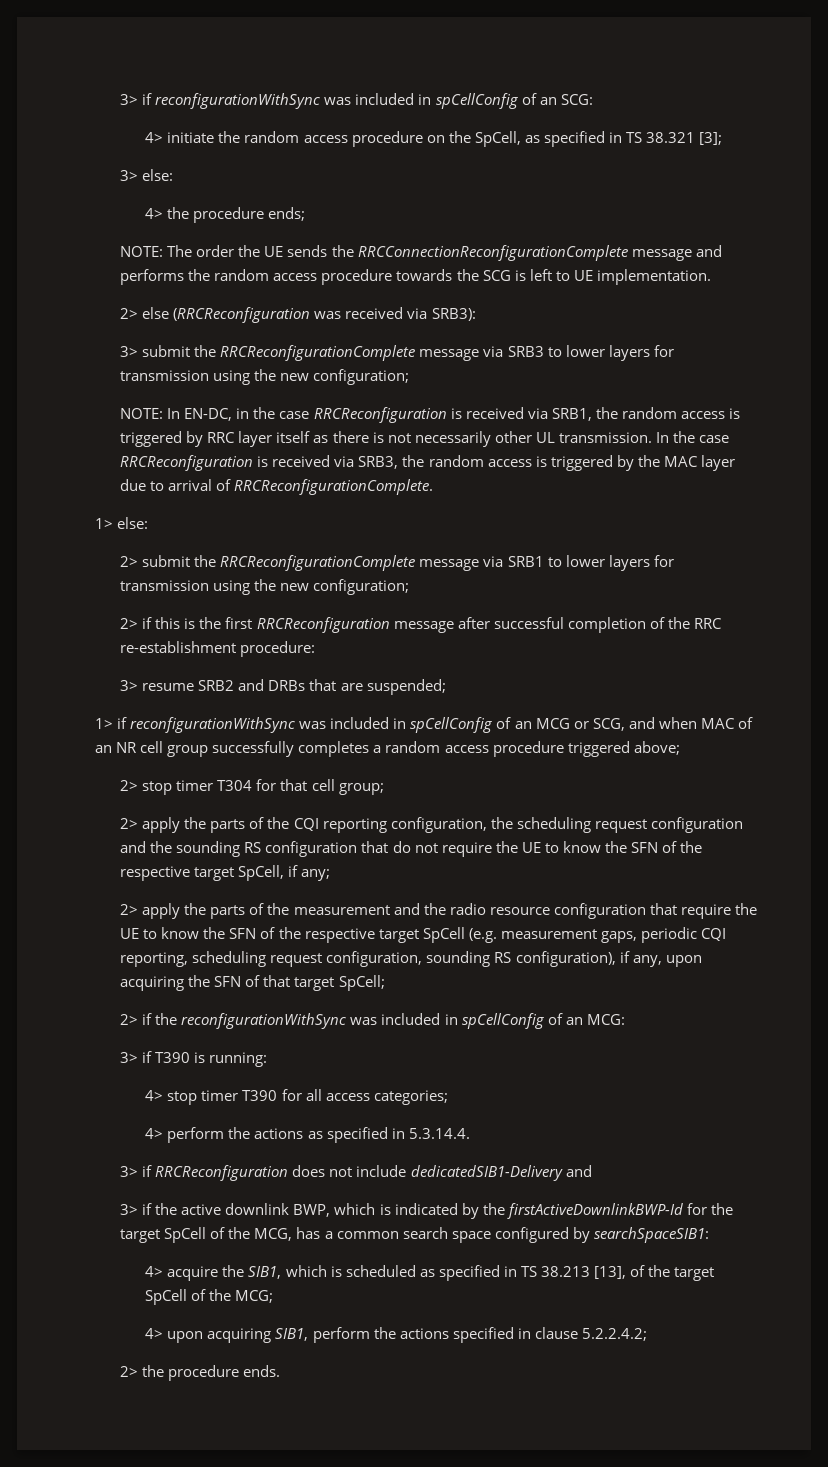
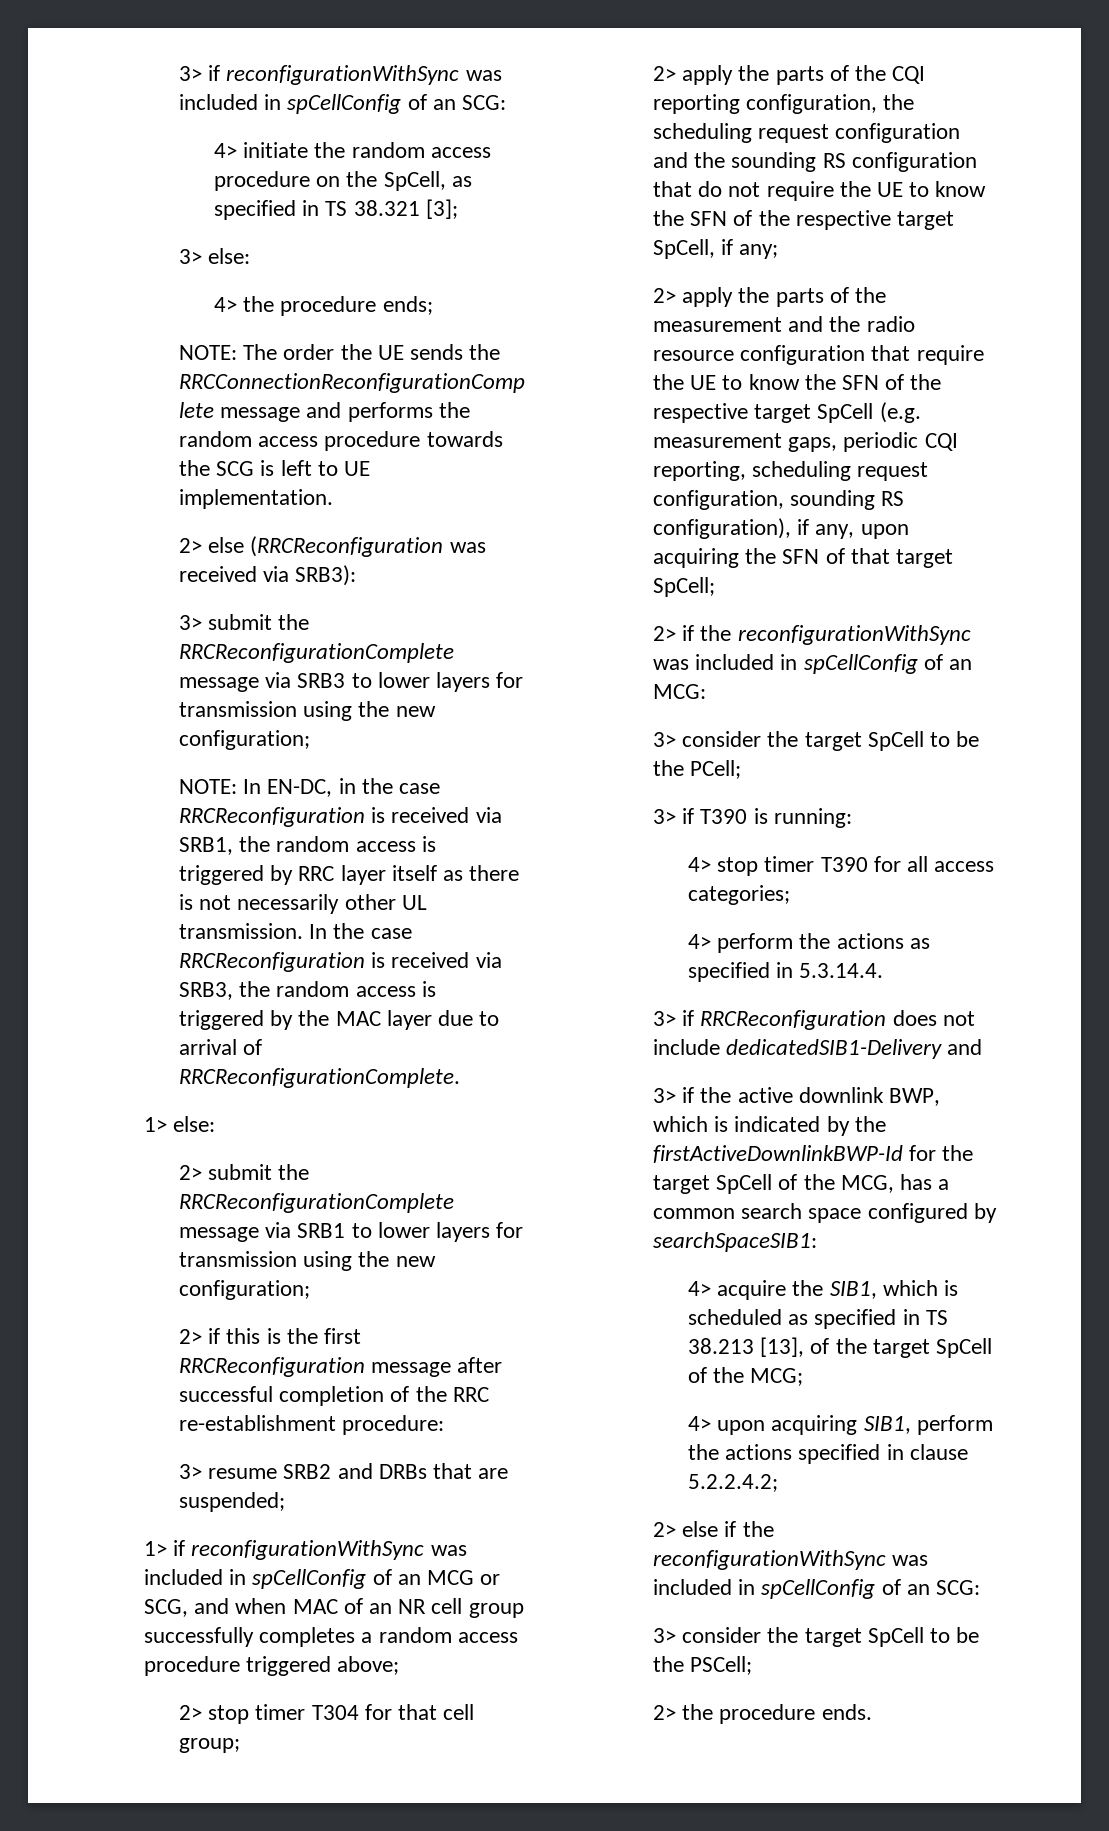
+ 3> consider the target SpCell to be the PCell;
+ 2> else if the reconfigurationWithSync was included in spCellConfig of an SCG:
+ 3> consider the target SpCell to be the PSCell;

